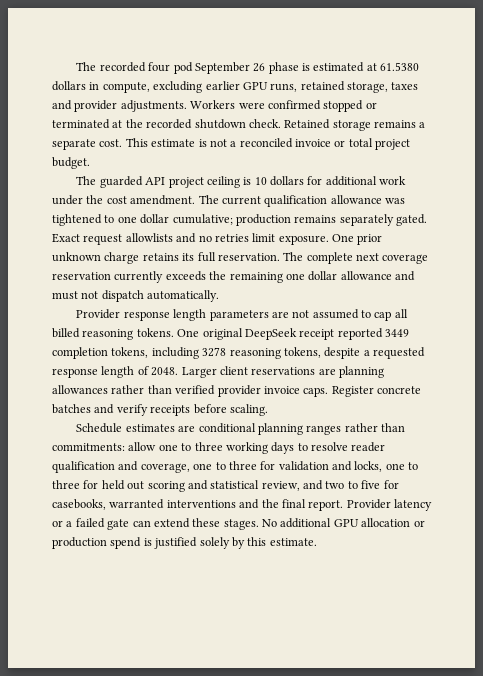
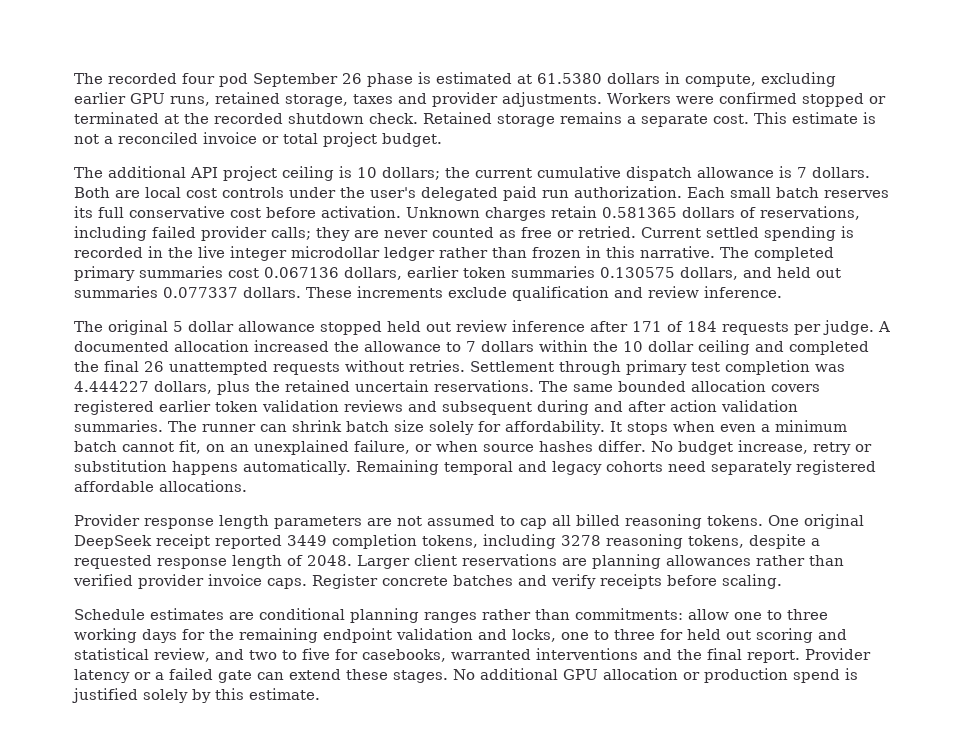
- The guarded API project ceiling is 10 dollars for additional work under the cost amendment. The current qualification allowance was tightened to one dollar cumulative; production remains separately gated. Exact request allowlists and no retries limit exposure. One prior unknown charge retains its full reservation. The complete next coverage reservation currently exceeds the remaining one dollar allowance and must not dispatch automatically.
+ The additional API project ceiling is 10 dollars; the current cumulative dispatch allowance is 7 dollars. Both are local cost controls under the user's delegated paid run authorization. Each small batch reserves its full conservative cost before activation. Unknown charges retain 0.581365 dollars of reservations, including failed provider calls; they are never counted as free or retried. Current settled spending is recorded in the live integer microdollar ledger rather than frozen in this narrative. The completed primary summaries cost 0.067136 dollars, earlier token summaries 0.130575 dollars, and held out summaries 0.077337 dollars. These increments exclude qualification and review inference.
+ The original 5 dollar allowance stopped held out review inference after 171 of 184 requests per judge. A documented allocation increased the allowance to 7 dollars within the 10 dollar ceiling and completed the final 26 unattempted requests without retries. Settlement through primary test completion was 4.444227 dollars, plus the retained uncertain reservations. The same bounded allocation covers registered earlier token validation reviews and subsequent during and after action validation summaries. The runner can shrink batch size solely for affordability. It stops when even a minimum batch cannot fit, on an unexplained failure, or when source hashes differ. No budget increase, retry or substitution happens automatically. Remaining temporal and legacy cohorts need separately registered affordable allocations.
- Schedule estimates are conditional planning ranges rather than commitments: allow one to three working days to resolve reader qualification and coverage, one to three for validation and locks, one to three for held out scoring and statistical review, and two to five for casebooks, warranted interventions and the final report.
+ Schedule estimates are conditional planning ranges rather than commitments: allow one to three working days for the remaining endpoint validation and locks, one to three for held out scoring and statistical review, and two to five for casebooks, warranted interventions and the final report.

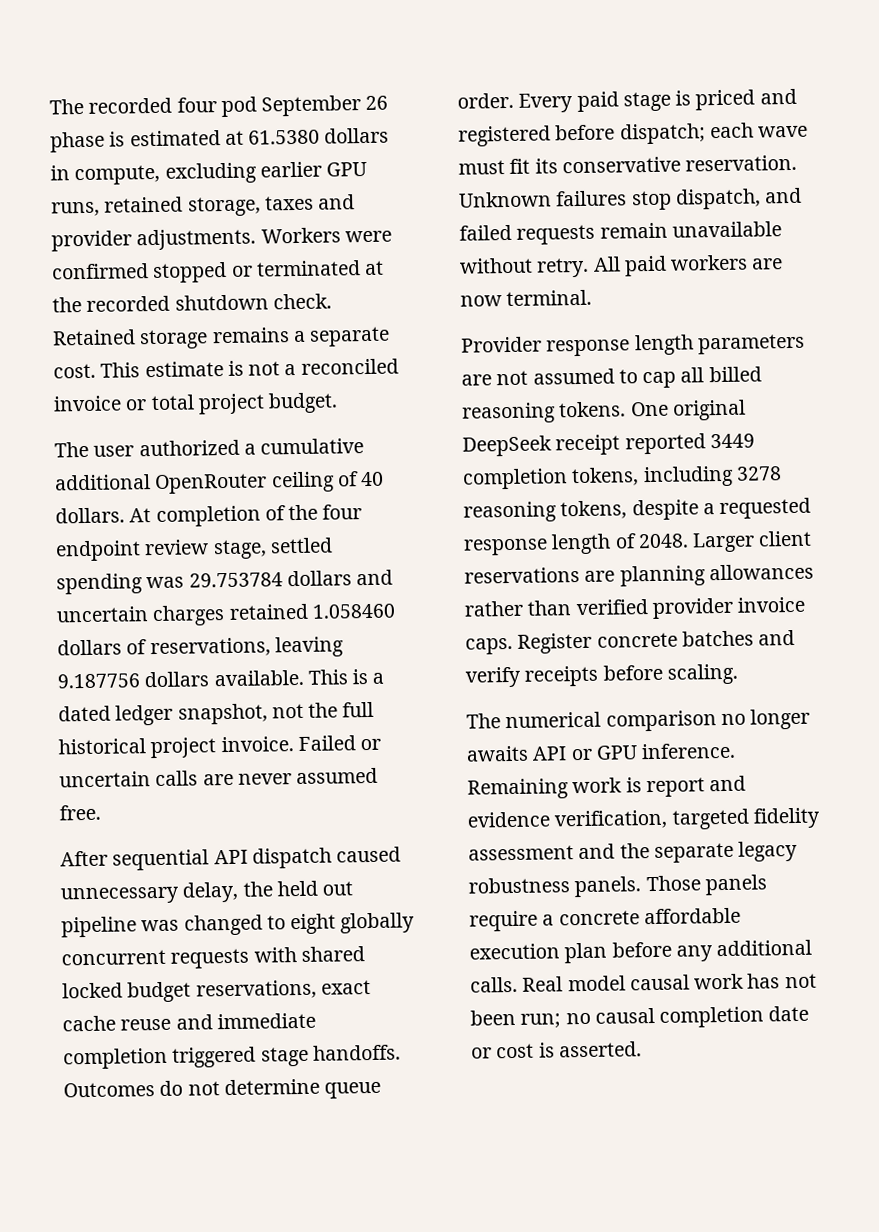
- The additional API project ceiling is 10 dollars; the current cumulative dispatch allowance is 7 dollars. Both are local cost controls under the user's delegated paid run authorization. Each small batch reserves its full conservative cost before activation. Unknown charges retain 0.581365 dollars of reservations, including failed provider calls; they are never counted as free or retried. Current settled spending is recorded in the live integer microdollar ledger rather than frozen in this narrative. The completed primary summaries cost 0.067136 dollars, earlier token summaries 0.130575 dollars, and held out summaries 0.077337 dollars. These increments exclude qualification and review inference.
- The original 5 dollar allowance stopped held out review inference after 171 of 184 requests per judge. A documented allocation increased the allowance to 7 dollars within the 10 dollar ceiling and completed the final 26 unattempted requests without retries. Settlement through primary test completion was 4.444227 dollars, plus the retained uncertain reservations. The same bounded allocation covers registered earlier token validation reviews and subsequent during and after action validation summaries. The runner can shrink batch size solely for affordability. It stops when even a minimum batch cannot fit, on an unexplained failure, or when source hashes differ. No budget increase, retry or substitution happens automatically. Remaining temporal and legacy cohorts need separately registered affordable allocations.
+ The user authorized a cumulative additional OpenRouter ceiling of 40 dollars. At completion of the four endpoint review stage, settled spending was 29.753784 dollars and uncertain charges retained 1.058460 dollars of reservations, leaving 9.187756 dollars available. This is a dated ledger snapshot, not the full historical project invoice. Failed or uncertain calls are never assumed free.
+ After sequential API dispatch caused unnecessary delay, the held out pipeline was changed to eight globally concurrent requests with shared locked budget reservations, exact cache reuse and immediate completion triggered stage handoffs. Outcomes do not determine queue order. Every paid stage is priced and registered before dispatch; each wave must fit its conservative reservation. Unknown failures stop dispatch, and failed requests remain unavailable without retry. All paid workers are now terminal.
- Schedule estimates are conditional planning ranges rather than commitments: allow one to three working days for the remaining endpoint validation and locks, one to three for held out scoring and statistical review, and two to five for casebooks, warranted interventions and the final report. Provider latency or a failed gate can extend these stages. No additional GPU allocation or production spend is justified solely by this estimate.
+ The numerical comparison no longer awaits API or GPU inference. Remaining work is report and evidence verification, targeted fidelity assessment and the separate legacy robustness panels. Those panels require a concrete affordable execution plan before any additional calls. Real model causal work has not been run; no causal completion date or cost is asserted.

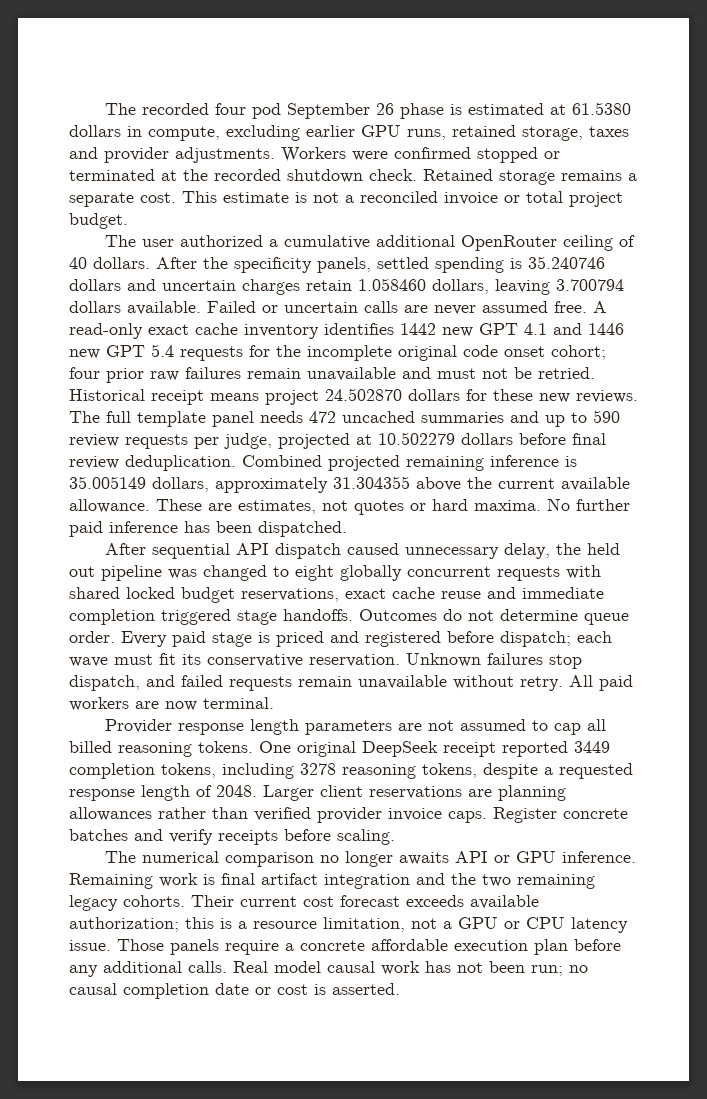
- At completion of the four endpoint review stage, settled spending was 29.753784 dollars and uncertain charges retained 1.058460 dollars of reservations, leaving 9.187756 dollars available. This is a dated ledger snapshot, not the full historical project invoice.
+ After the specificity panels, settled spending is 35.240746 dollars and uncertain charges retain 1.058460 dollars, leaving 3.700794 dollars available.
+ A read-only exact cache inventory identifies 1442 new GPT 4.1 and 1446 new GPT 5.4 requests for the incomplete original code onset cohort; four prior raw failures remain unavailable and must not be retried. Historical receipt means project 24.502870 dollars for these new reviews. The full template panel needs 472 uncached summaries and up to 590 review requests per judge, projected at 10.502279 dollars before final review deduplication. Combined projected remaining inference is 35.005149 dollars, approximately 31.304355 above the current available allowance. These are estimates, not quotes or hard maxima. No further paid inference has been dispatched.
- Remaining work is report and evidence verification, targeted fidelity assessment and the separate legacy robustness panels.
+ Remaining work is final artifact integration and the two remaining legacy cohorts. Their current cost forecast exceeds available authorization; this is a resource limitation, not a GPU or CPU latency issue.

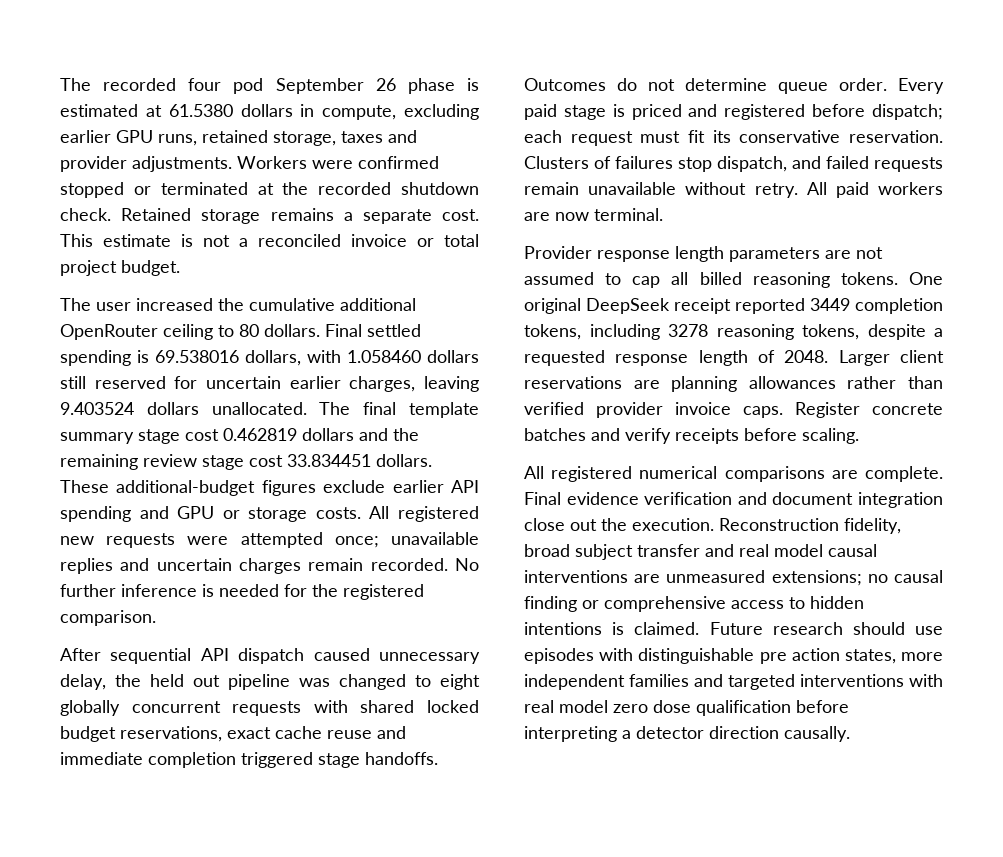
- The user authorized a cumulative additional OpenRouter ceiling of 40 dollars. After the specificity panels, settled spending is 35.240746 dollars and uncertain charges retain 1.058460 dollars, leaving 3.700794 dollars available. Failed or uncertain calls are never assumed free. A read-only exact cache inventory identifies 1442 new GPT 4.1 and 1446 new GPT 5.4 requests for the incomplete original code onset cohort; four prior raw failures remain unavailable and must not be retried. Historical receipt means project 24.502870 dollars for these new reviews. The full template panel needs 472 uncached summaries and up to 590 review requests per judge, projected at 10.502279 dollars before final review deduplication. Combined projected remaining inference is 35.005149 dollars, approximately 31.304355 above the current available allowance. These are estimates, not quotes or hard maxima. No further paid inference has been dispatched.
+ The user increased the cumulative additional OpenRouter ceiling to 80 dollars. Final settled spending is 69.538016 dollars, with 1.058460 dollars still reserved for uncertain earlier charges, leaving 9.403524 dollars unallocated. The final template summary stage cost 0.462819 dollars and the remaining review stage cost 33.834451 dollars. These additional-budget figures exclude earlier API spending and GPU or storage costs. All registered new requests were attempted once; unavailable replies and uncertain charges remain recorded. No further inference is needed for the registered comparison.
- Every paid stage is priced and registered before dispatch; each wave must fit its conservative reservation.
+ Every paid stage is priced and registered before dispatch; each request must fit its conservative reservation.
- Unknown failures stop dispatch, and failed requests remain unavailable without retry.
+ Clusters of failures stop dispatch, and failed requests remain unavailable without retry.
- The numerical comparison no longer awaits API or GPU inference. Remaining work is final artifact integration and the two remaining legacy cohorts. Their current cost forecast exceeds available authorization; this is a resource limitation, not a GPU or CPU latency issue. Those panels require a concrete affordable execution plan before any additional calls. Real model causal work has not been run; no causal completion date or cost is asserted.
+ All registered numerical comparisons are complete. Final evidence verification and document integration close out the execution. Reconstruction fidelity, broad subject transfer and real model causal interventions are unmeasured extensions; no causal finding or comprehensive access to hidden intentions is claimed. Future research should use episodes with distinguishable pre action states, more independent families and targeted interventions with real model zero dose qualification before interpreting a detector direction causally.

